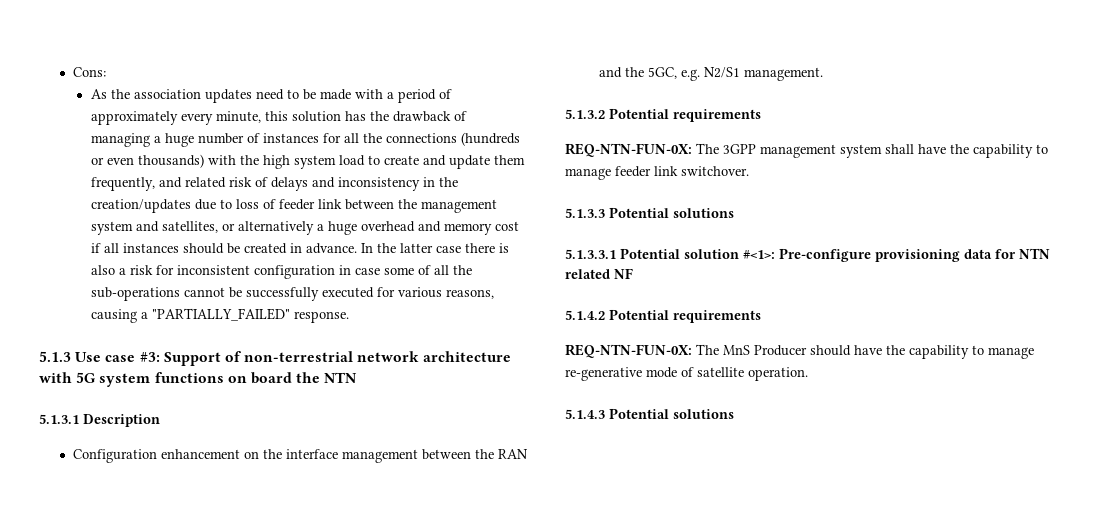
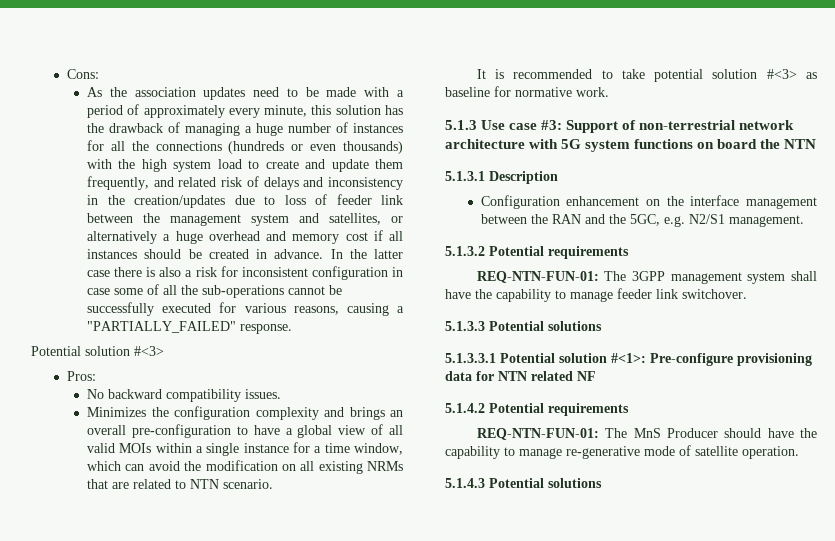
+ Potential solution #<3>
+ Pros:
+ No backward compatibility issues.
+ Minimizes the configuration complexity and brings an overall pre-configuration to have a global view of all valid MOIs within a single instance for a time window, which can avoid the modification on all existing NRMs that are related to NTN scenario.
+ It is recommended to take potential solution #<3> as baseline for normative work.
- REQ-NTN-FUN-0X: The 3GPP management system shall have the capability to manage feeder link switchover.
+ REQ-NTN-FUN-01: The 3GPP management system shall have the capability to manage feeder link switchover.
- REQ-NTN-FUN-0X: The MnS Producer should have the capability to manage re-generative mode of satellite operation.
+ REQ-NTN-FUN-01: The MnS Producer should have the capability to manage re-generative mode of satellite operation.

